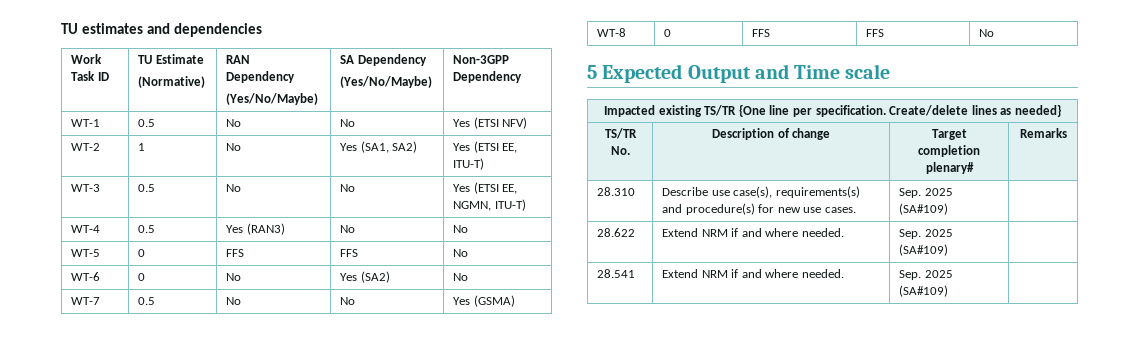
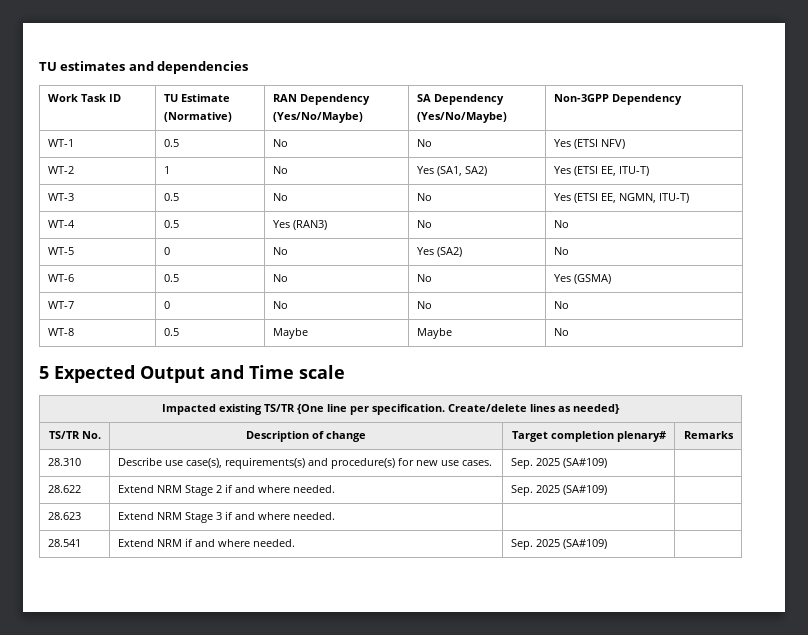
- WT-5 | 0 | FFS | FFS | No
- WT-6 | 0 | No | Yes (SA2) | No
+ WT-5 | 0 | No | Yes (SA2) | No
- WT-7 | 0.5 | No | No | Yes (GSMA)
+ WT-6 | 0.5 | No | No | Yes (GSMA)
- WT-8 | 0 | FFS | FFS | No
+ WT-7 | 0 | No | No | No
+ WT-8 | 0.5 | Maybe | Maybe | No
- 28.622 | Extend NRM if and where needed. | Sep. 2025 (SA#109) |
+ 28.622 | Extend NRM Stage 2 if and where needed. | Sep. 2025 (SA#109) |
+ 28.623 | Extend NRM Stage 3 if and where needed. | |

